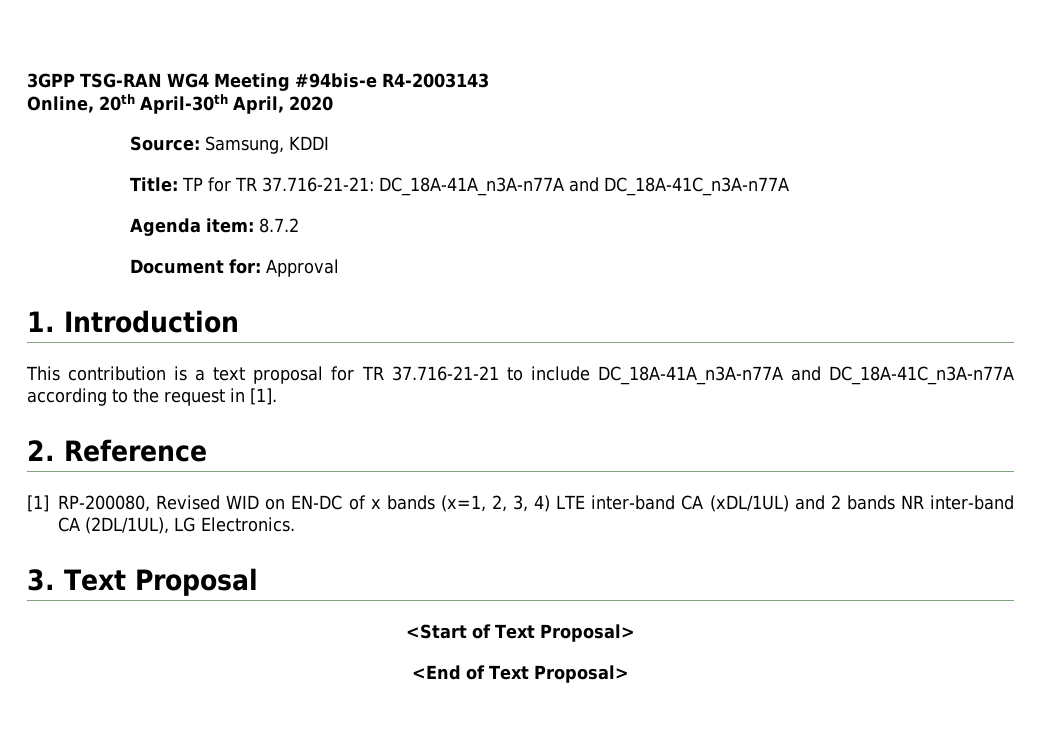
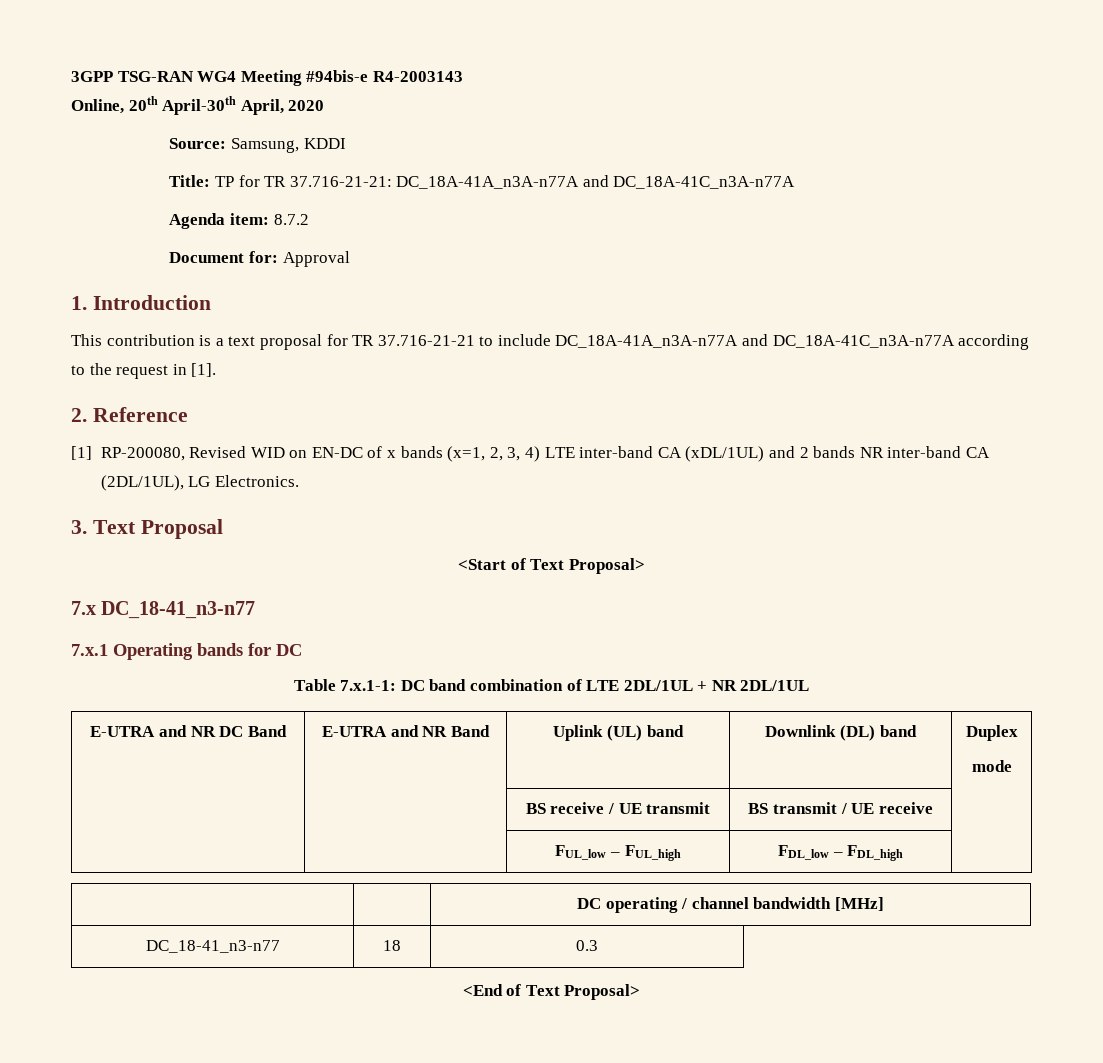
+ 7.x DC_18-41_n3-n77
+ 7.x.1 Operating bands for DC
+ Table 7.x.1-1: DC band combination of LTE 2DL/1UL + NR 2DL/1UL
+ E-UTRA and NR DC Band | E-UTRA and NR Band | Uplink (UL) band | Downlink (DL) band | Duplex
+ mode
+ | | BS receive / UE transmit | BS transmit / UE receive |
+ | | FUL_low – FUL_high | FDL_low – FDL_high |
+ | | DC operating / channel bandwidth [MHz]
+ DC_18-41_n3-n77 | 18 | 0.3

